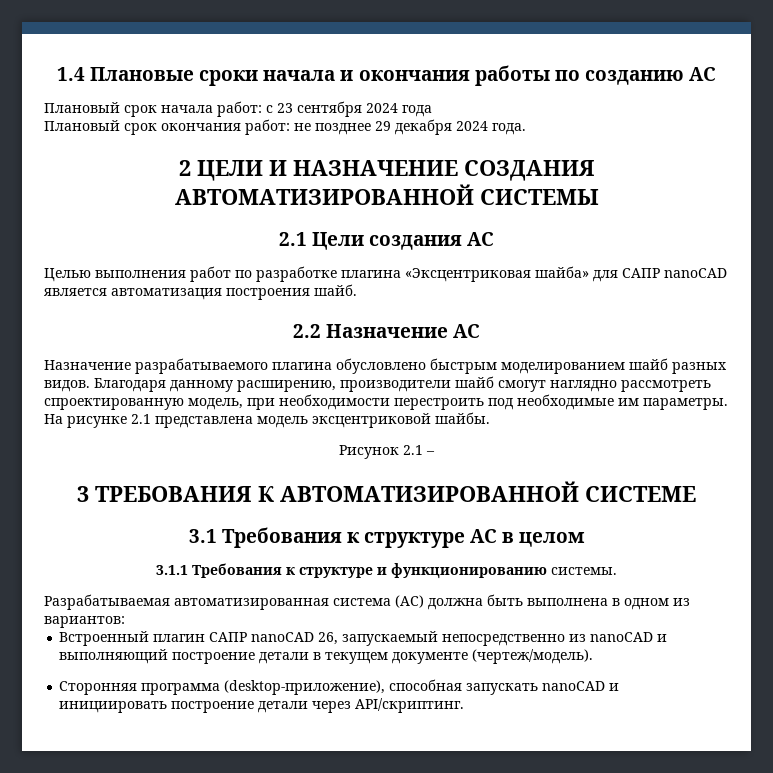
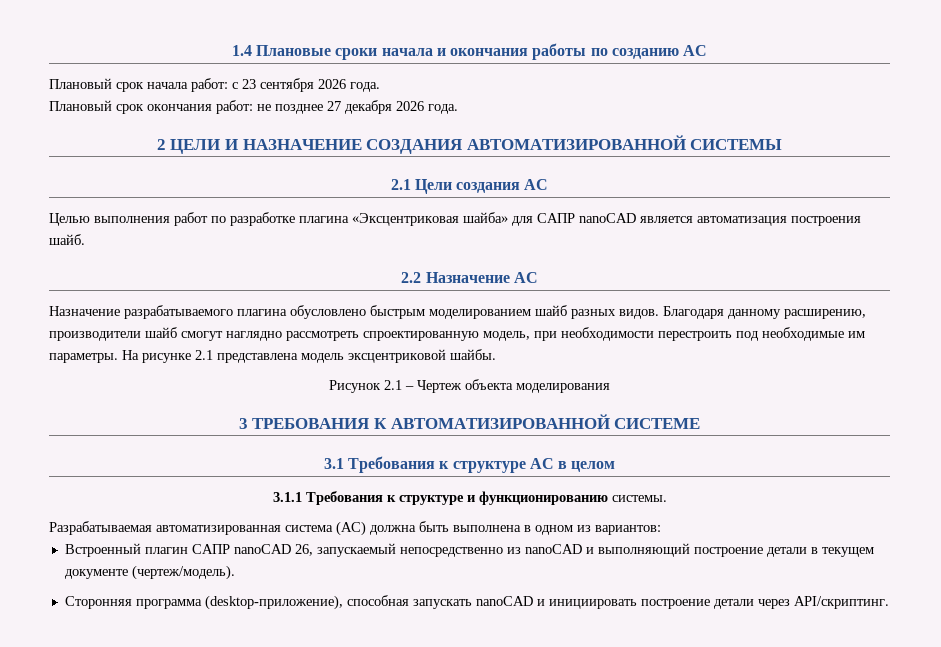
- Плановый срок начала работ: с 23 сентября 2024 года
+ Плановый срок начала работ: с 23 сентября 2026 года.
- Плановый срок окончания работ: не позднее 29 декабря 2024 года.
+ Плановый срок окончания работ: не позднее 27 декабря 2026 года.
- Рисунок 2.1 –
+ Рисунок 2.1 – Чертеж объекта моделирования

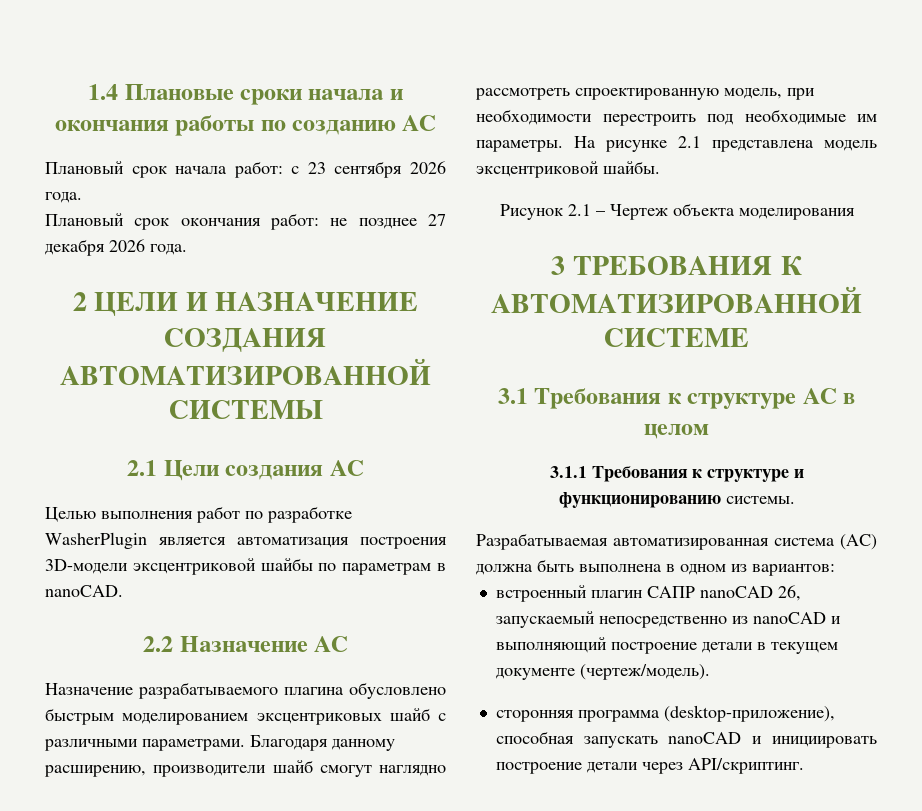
- Целью выполнения работ по разработке плагина «Эксцентриковая шайба» для САПР nanoCAD является автоматизация построения шайб.
+ Целью выполнения работ по разработке WasherPlugin является автоматизация построения 3D‑модели эксцентриковой шайбы по параметрам в nanoCAD.
- Назначение разрабатываемого плагина обусловлено быстрым моделированием шайб разных видов.
+ Назначение разрабатываемого плагина обусловлено быстрым моделированием эксцентриковых шайб с различными параметрами.
- Встроенный плагин САПР nanoCAD 26, запускаемый непосредственно из nanoCAD и выполняющий построение детали в текущем документе (чертеж/модель).
+ встроенный плагин САПР nanoCAD 26, запускаемый непосредственно из nanoCAD и выполняющий построение детали в текущем документе (чертеж/модель).
- Сторонняя программа (desktop-приложение), способная запускать nanoCAD и инициировать построение детали через API/скриптинг.
+ сторонняя программа (desktop-приложение), способная запускать nanoCAD и инициировать построение детали через API/скриптинг.

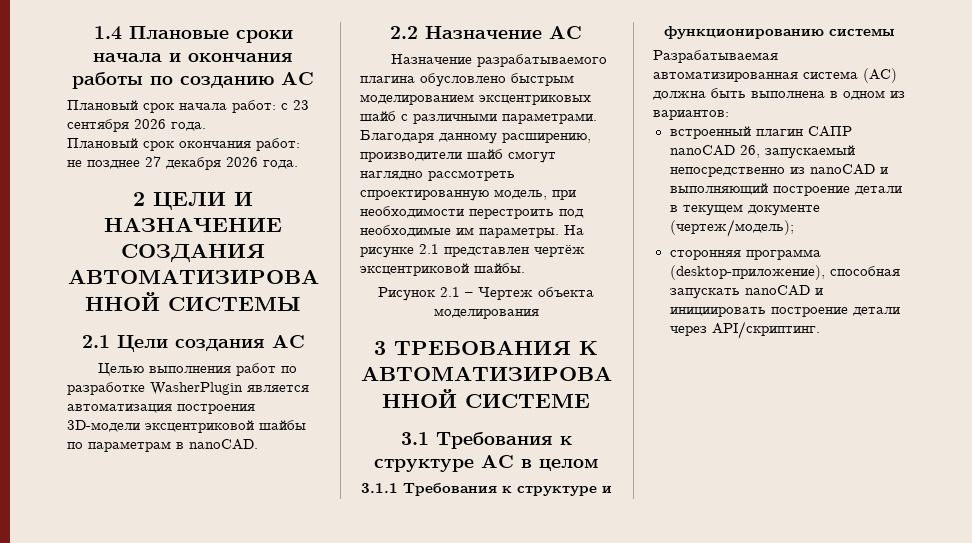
- На рисунке 2.1 представлена модель эксцентриковой шайбы.
+ На рисунке 2.1 представлен чертёж эксцентриковой шайбы.
- 3.1.1 Требования к структуре и функционированию системы.
+ 3.1.1 Требования к структуре и функционированию системы
- встроенный плагин САПР nanoCAD 26, запускаемый непосредственно из nanoCAD и выполняющий построение детали в текущем документе (чертеж/модель).
+ встроенный плагин САПР nanoCAD 26, запускаемый непосредственно из nanoCAD и выполняющий построение детали в текущем документе (чертеж/модель);

